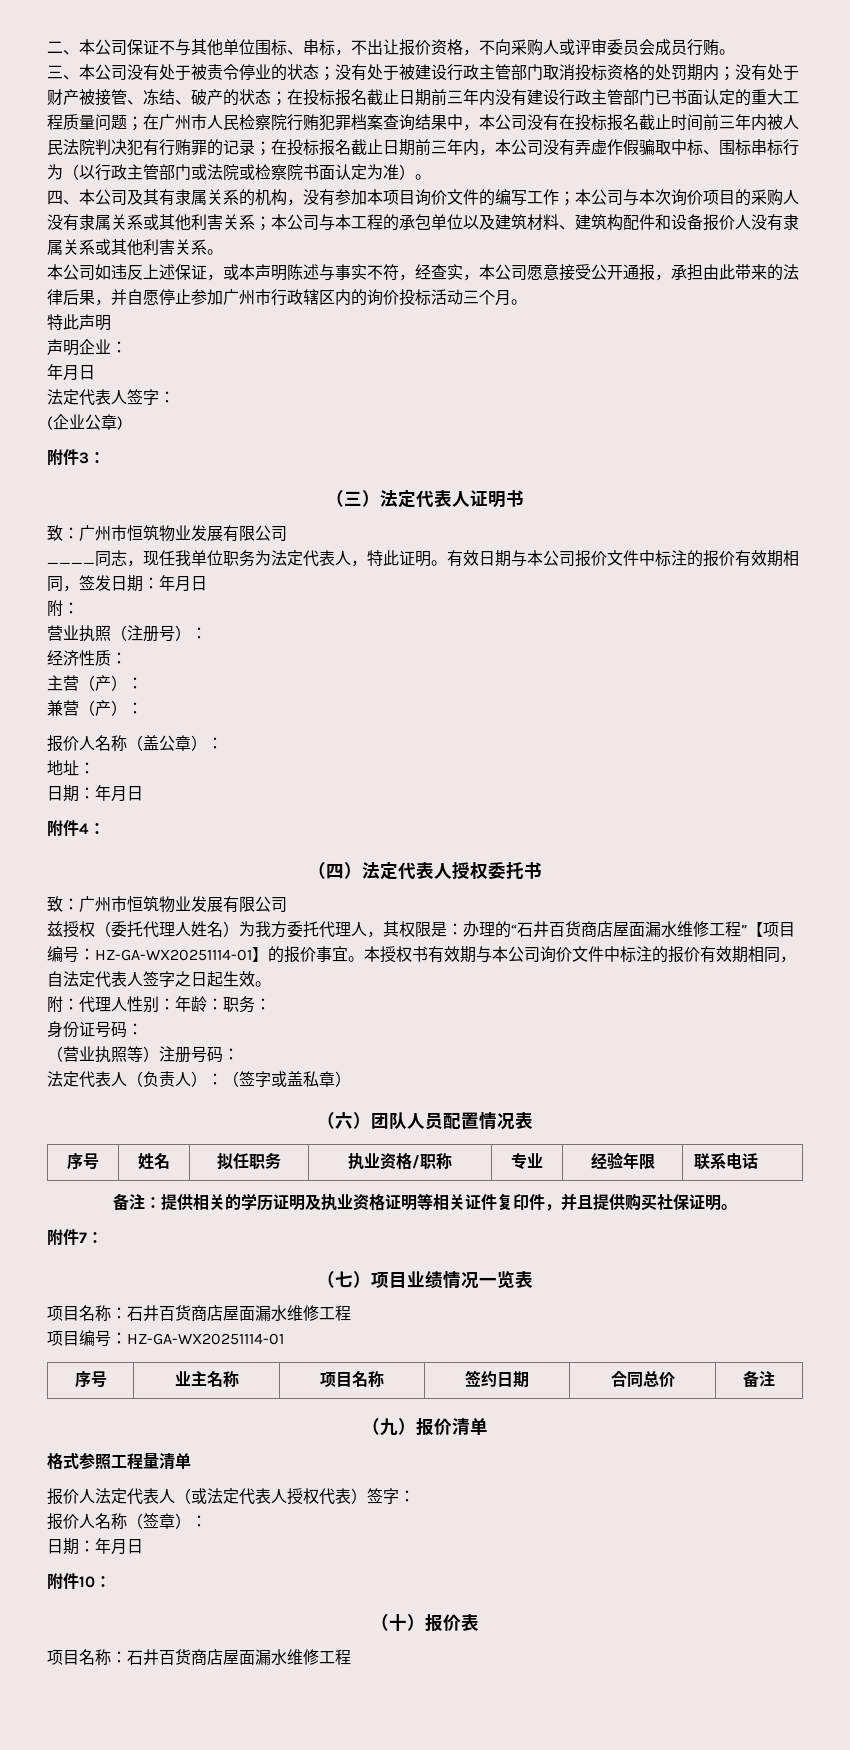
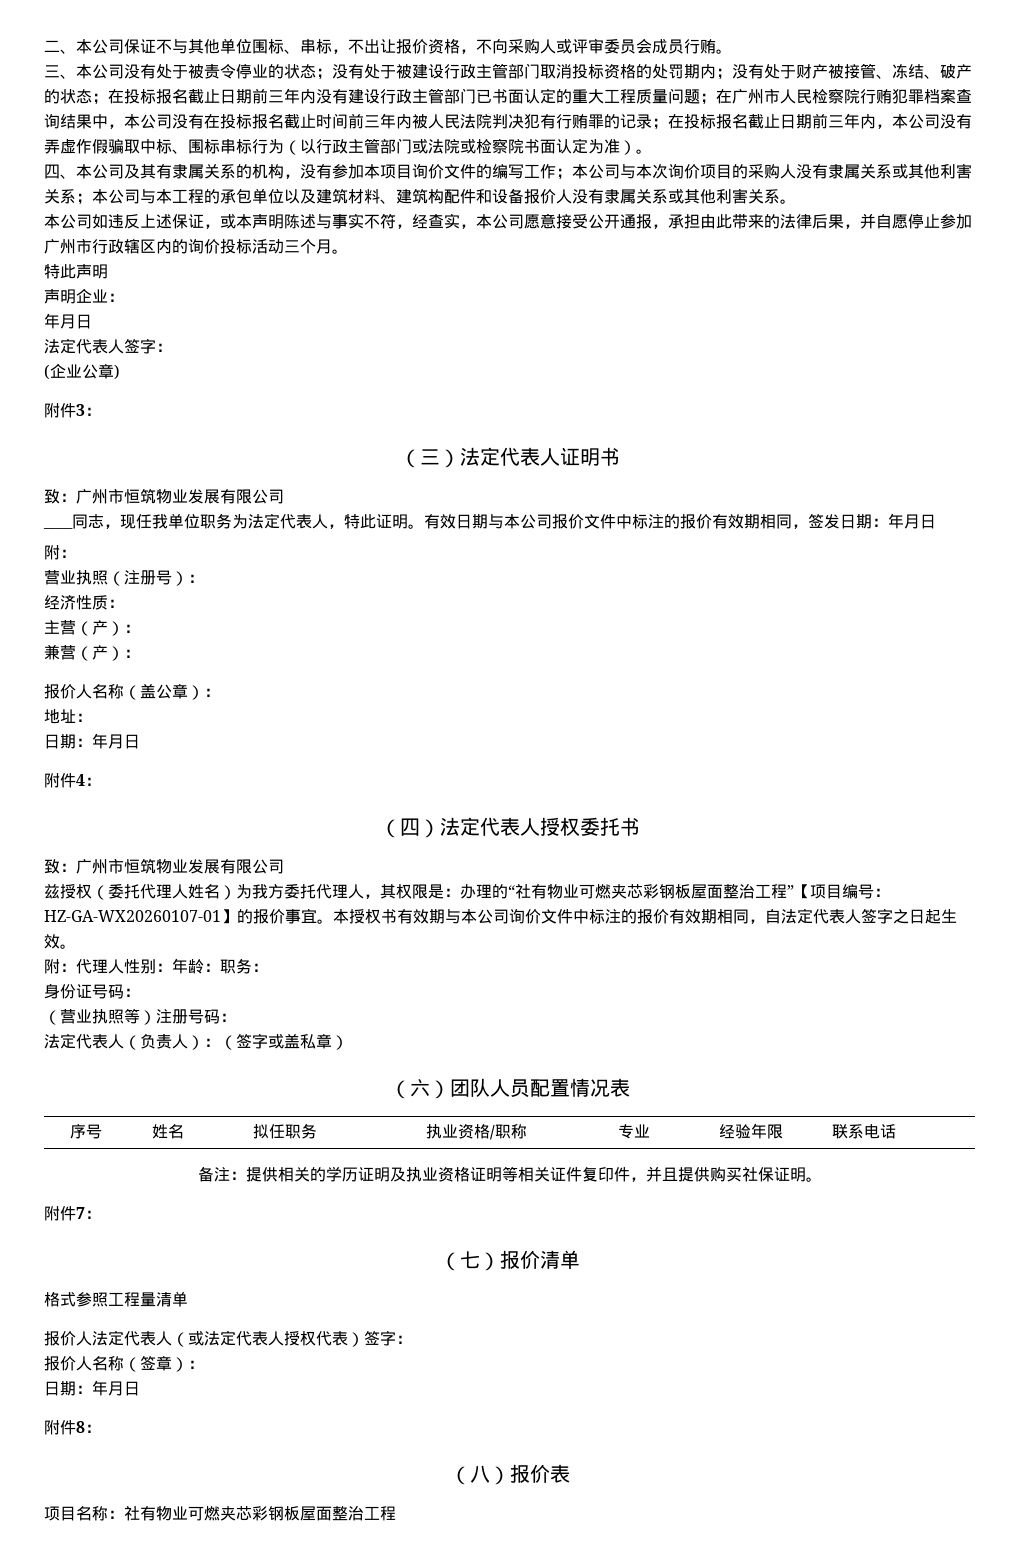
- 兹授权（委托代理人姓名）为我方委托代理人，其权限是：办理的“石井百货商店屋面漏水维修工程”【项目编号：HZ-GA-WX20251114-01】的报价事宜。
+ 兹授权（委托代理人姓名）为我方委托代理人，其权限是：办理的“社有物业可燃夹芯彩钢板屋面整治工程”【项目编号：HZ-GA-WX20260107-01】的报价事宜。
- （七）项目业绩情况一览表
- 项目名称：石井百货商店屋面漏水维修工程
- 项目编号：HZ-GA-WX20251114-01
- 序号 | 业主名称 | 项目名称 | 签约日期 | 合同总价 | 备注
- （九）报价清单
+ （七）报价清单
- 附件10：
- （十）报价表
- 项目名称：石井百货商店屋面漏水维修工程
+ 附件8：
+ （八）报价表
+ 项目名称：社有物业可燃夹芯彩钢板屋面整治工程

